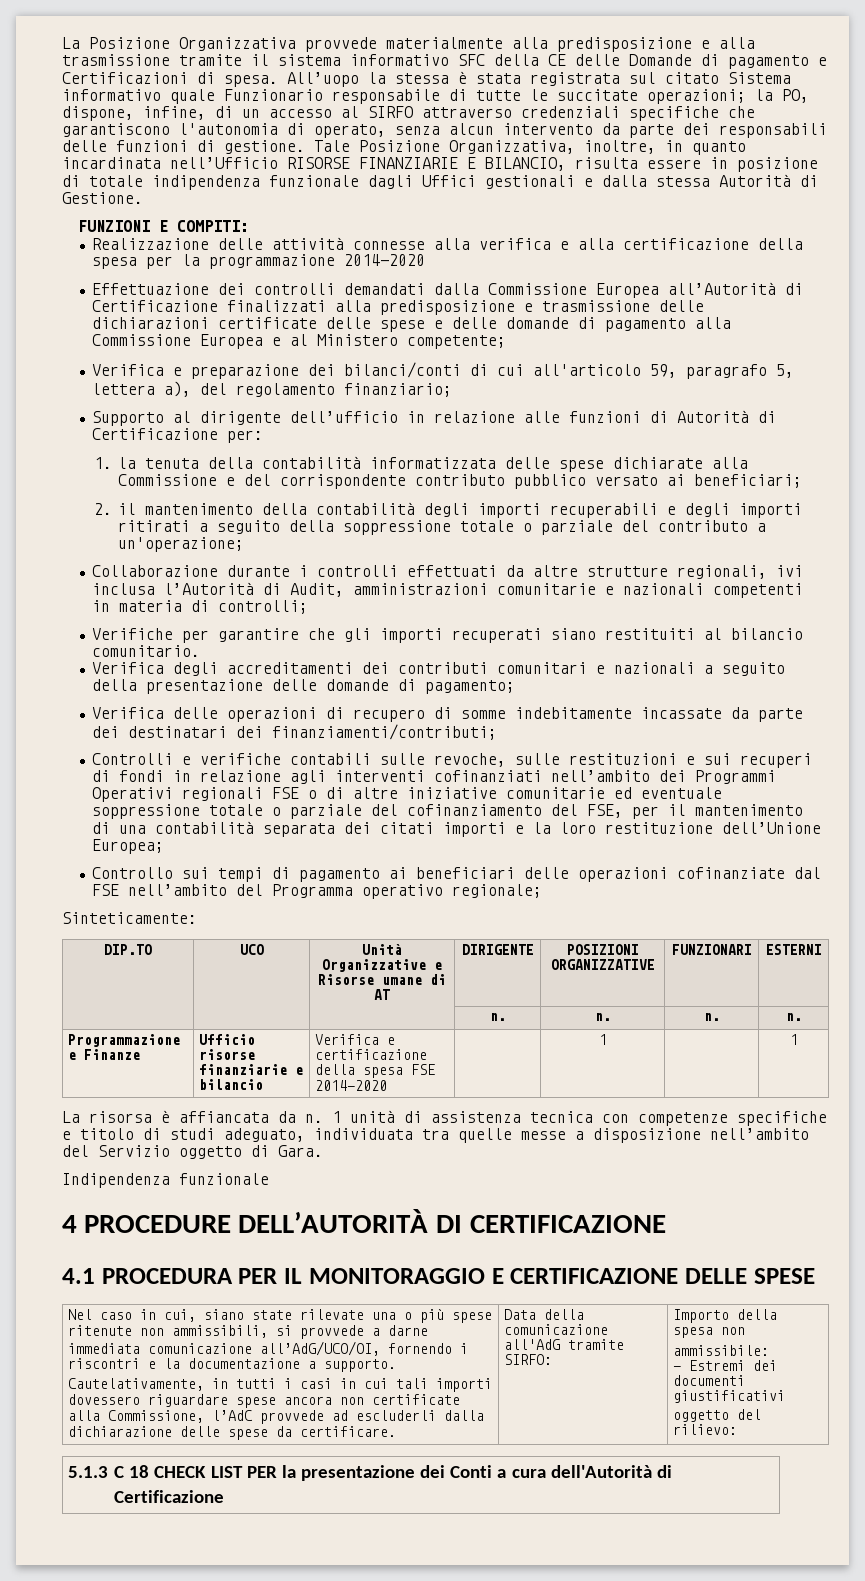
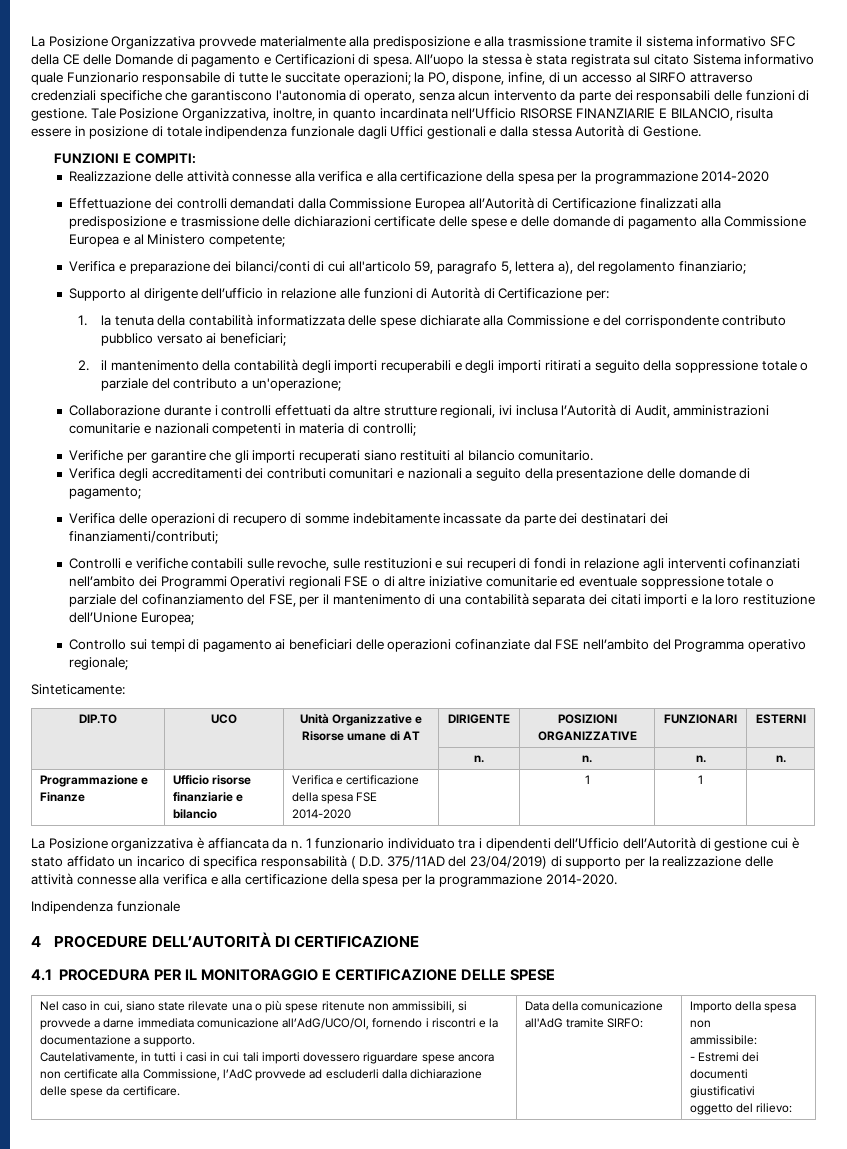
- Programmazione e Finanze | Ufficio risorse finanziarie e bilancio | Verifica e certificazione della spesa FSE 2014-2020 | | 1 | | 1
- La risorsa è affiancata da n.
+ Programmazione e Finanze | Ufficio risorse finanziarie e bilancio | Verifica e certificazione della spesa FSE 2014-2020 | | 1 | 1 |
+ La Posizione organizzativa è affiancata da n.
- 1 unità di assistenza tecnica con competenze specifiche e titolo di studi adeguato, individuata tra quelle messe a disposizione nell’ambito del Servizio oggetto di Gara.
+ 1 funzionario individuato tra i dipendenti dell’Ufficio dell’Autorità di gestione cui è stato affidato un incarico di specifica responsabilità ( D.D. 375/11AD del 23/04/2019) di supporto per la realizzazione delle attività connesse alla verifica e alla certificazione della spesa per la programmazione 2014-2020.
- 5.1.3 C 18 CHECK LIST PER la presentazione dei Conti a cura dell'Autorità di Certificazione

